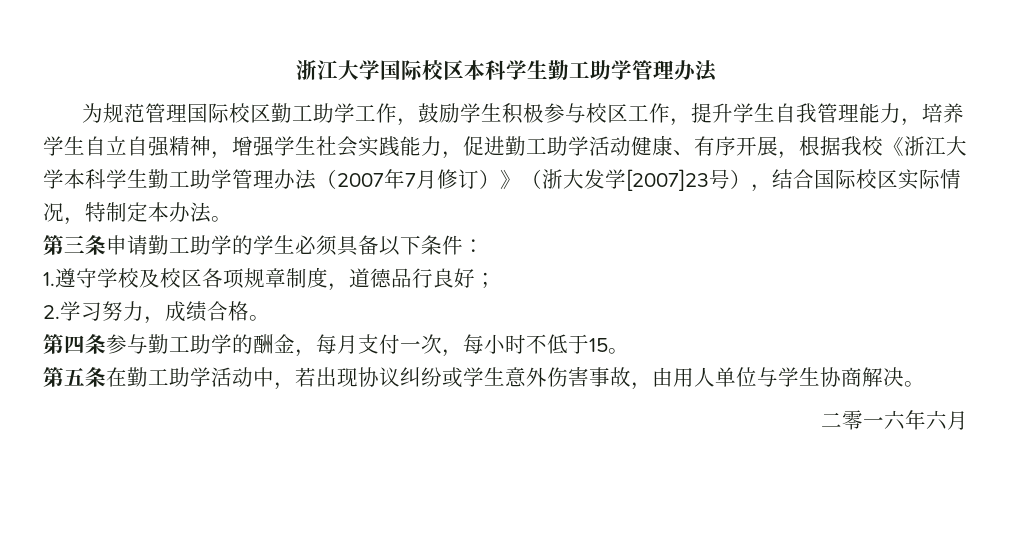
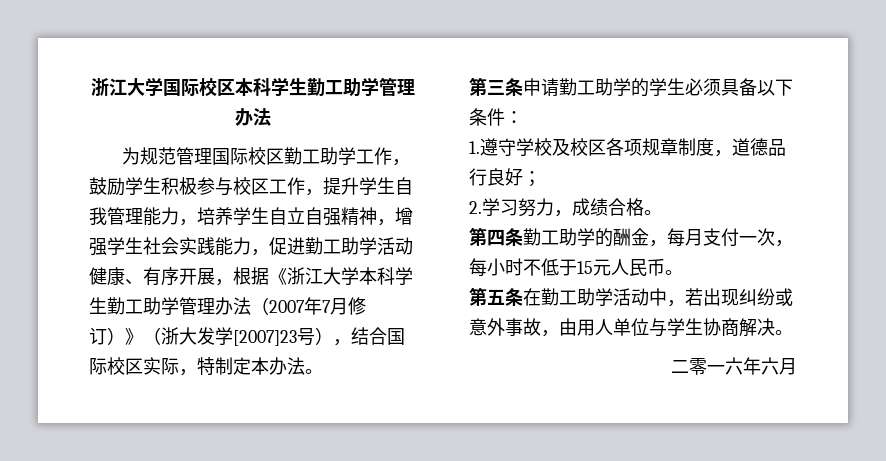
- 为规范管理国际校区勤工助学工作，鼓励学生积极参与校区工作，提升学生自我管理能力，培养学生自立自强精神，增强学生社会实践能力，促进勤工助学活动健康、有序开展，根据我校《浙江大学本科学生勤工助学管理办法（2007年7月修订）》（浙大发学[2007]23号），结合国际校区实际情况，特制定本办法。
+ 为规范管理国际校区勤工助学工作，鼓励学生积极参与校区工作，提升学生自我管理能力，培养学生自立自强精神，增强学生社会实践能力，促进勤工助学活动健康、有序开展，根据《浙江大学本科学生勤工助学管理办法（2007年7月修订）》（浙大发学[2007]23号），结合国际校区实际，特制定本办法。
- 第四条参与勤工助学的酬金，每月支付一次，每小时不低于15。
+ 第四条勤工助学的酬金，每月支付一次，每小时不低于15元人民币。
- 第五条在勤工助学活动中，若出现协议纠纷或学生意外伤害事故，由用人单位与学生协商解决。
+ 第五条在勤工助学活动中，若出现纠纷或意外事故，由用人单位与学生协商解决。

